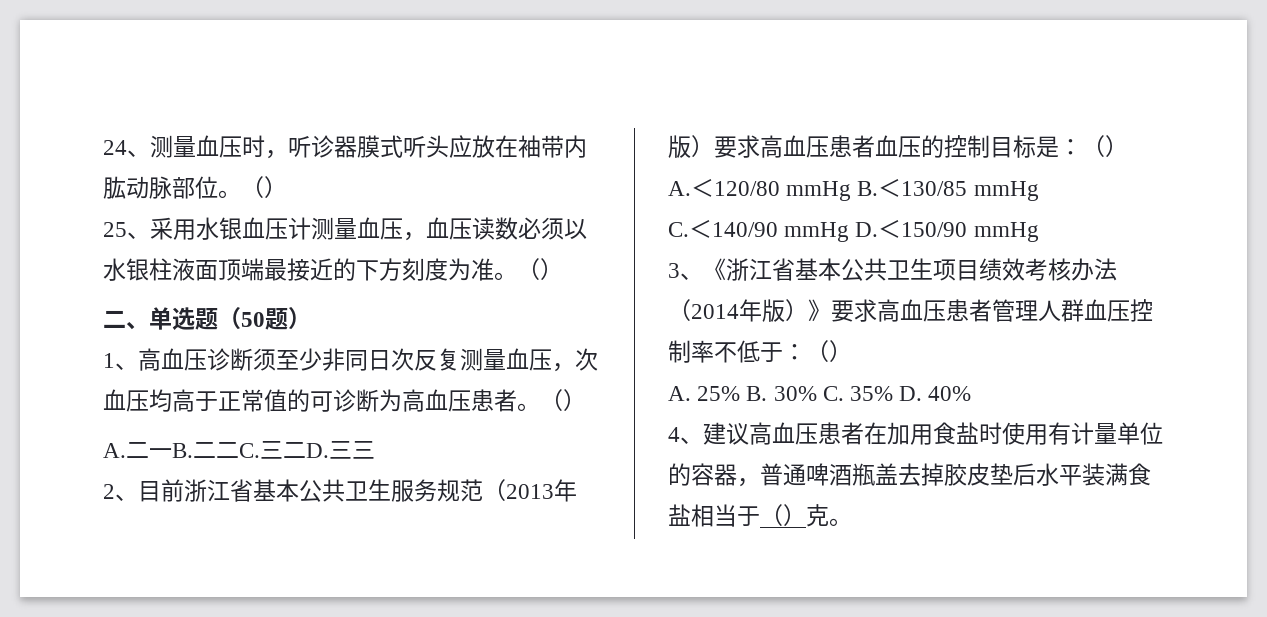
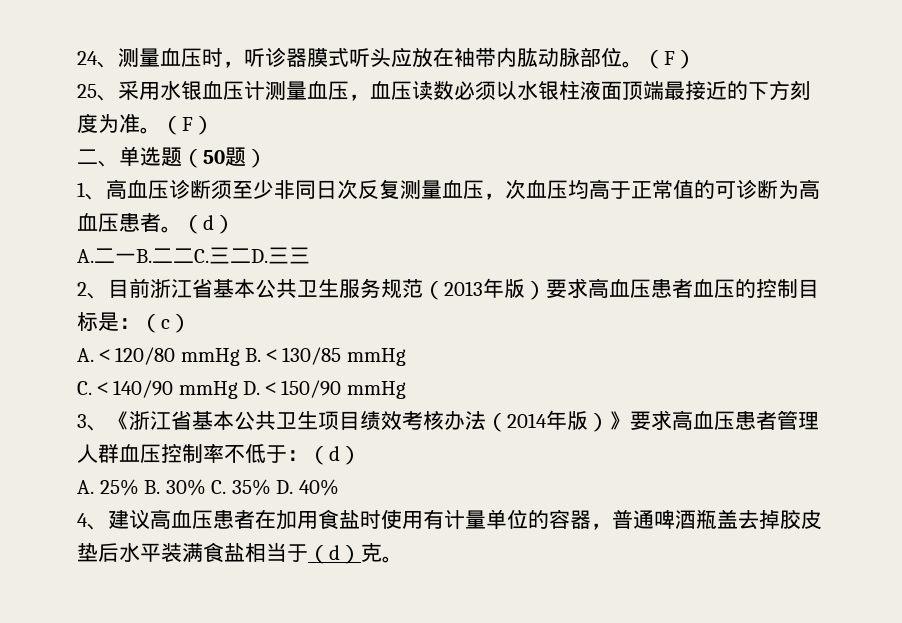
- 24、测量血压时，听诊器膜式听头应放在袖带内肱动脉部位。（）
+ 24、测量血压时，听诊器膜式听头应放在袖带内肱动脉部位。（F）
- 25、采用水银血压计测量血压，血压读数必须以水银柱液面顶端最接近的下方刻度为准。（）
+ 25、采用水银血压计测量血压，血压读数必须以水银柱液面顶端最接近的下方刻度为准。（F）
- 1、高血压诊断须至少非同日次反复测量血压，次血压均高于正常值的可诊断为高血压患者。（）
+ 1、高血压诊断须至少非同日次反复测量血压，次血压均高于正常值的可诊断为高血压患者。（d）
- 2、目前浙江省基本公共卫生服务规范（2013年版）要求高血压患者血压的控制目标是：（）
+ 2、目前浙江省基本公共卫生服务规范（2013年版）要求高血压患者血压的控制目标是：（c）
- 3、《浙江省基本公共卫生项目绩效考核办法（2014年版）》要求高血压患者管理人群血压控制率不低于：（）
+ 3、《浙江省基本公共卫生项目绩效考核办法（2014年版）》要求高血压患者管理人群血压控制率不低于：（d）
- 4、建议高血压患者在加用食盐时使用有计量单位的容器，普通啤酒瓶盖去掉胶皮垫后水平装满食盐相当于（）克。
+ 4、建议高血压患者在加用食盐时使用有计量单位的容器，普通啤酒瓶盖去掉胶皮垫后水平装满食盐相当于（d）克。

